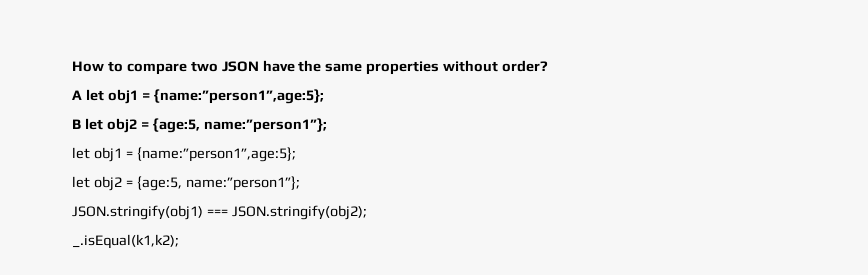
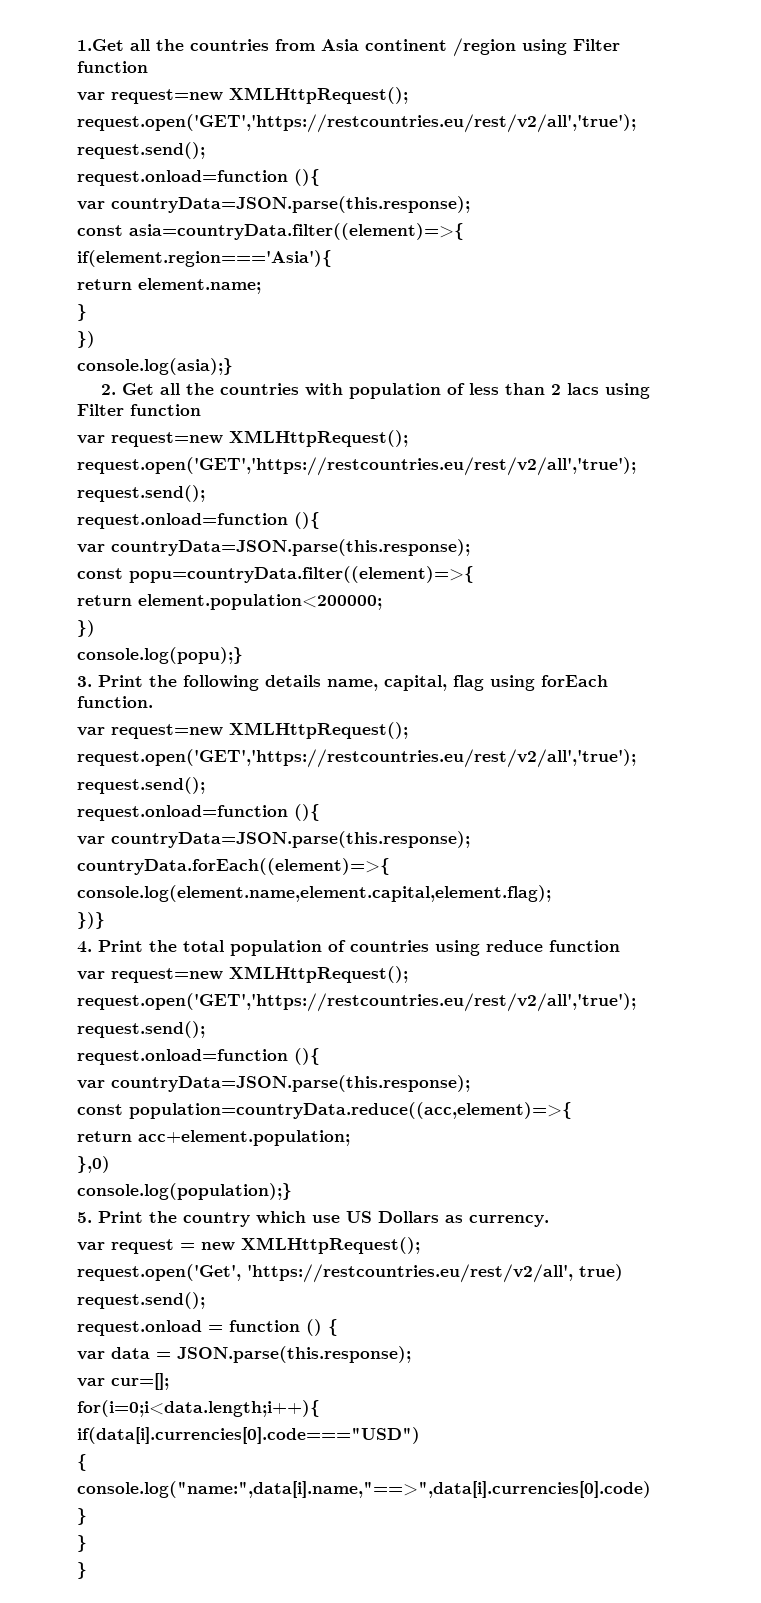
- How to compare two JSON have the same properties without order?
- A let obj1 = {name:”person1”,age:5};
- B let obj2 = {age:5, name:”person1”};
- let obj1 = {name:”person1”,age:5};
- let obj2 = {age:5, name:”person1”};
- JSON.stringify(obj1) === JSON.stringify(obj2);
- _.isEqual(k1,k2);
+ 1.Get all the countries from Asia continent /region using Filter function
+ var request=new XMLHttpRequest();
+ request.open('GET','https://restcountries.eu/rest/v2/all','true');
+ request.send();
+ request.onload=function (){
+ var countryData=JSON.parse(this.response);
+ const asia=countryData.filter((element)=>{
+ if(element.region==='Asia'){
+ return element.name;
+ }
+ })
+ console.log(asia);}
+ 2. Get all the countries with population of less than 2 lacs using Filter function
+ var request=new XMLHttpRequest();
+ request.open('GET','https://restcountries.eu/rest/v2/all','true');
+ request.send();
+ request.onload=function (){
+ var countryData=JSON.parse(this.response);
+ const popu=countryData.filter((element)=>{
+ return element.population<200000;
+ })
+ console.log(popu);}
+ 3. Print the following details name, capital, flag using forEach function.
+ var request=new XMLHttpRequest();
+ request.open('GET','https://restcountries.eu/rest/v2/all','true');
+ request.send();
+ request.onload=function (){
+ var countryData=JSON.parse(this.response);
+ countryData.forEach((element)=>{
+ console.log(element.name,element.capital,element.flag);
+ })}
+ 4. Print the total population of countries using reduce function
+ var request=new XMLHttpRequest();
+ request.open('GET','https://restcountries.eu/rest/v2/all','true');
+ request.send();
+ request.onload=function (){
+ var countryData=JSON.parse(this.response);
+ const population=countryData.reduce((acc,element)=>{
+ return acc+element.population;
+ },0)
+ console.log(population);}
+ 5. Print the country which use US Dollars as currency.
+ var request = new XMLHttpRequest();
+ request.open('Get', 'https://restcountries.eu/rest/v2/all', true)
+ request.send();
+ request.onload = function () {
+ var data = JSON.parse(this.response);
+ var cur=[];
+ for(i=0;i<data.length;i++){
+ if(data[i].currencies[0].code==="USD")
+ {
+ console.log("name:",data[i].name,"==>",data[i].currencies[0].code)
+ }
+ }
+ }

